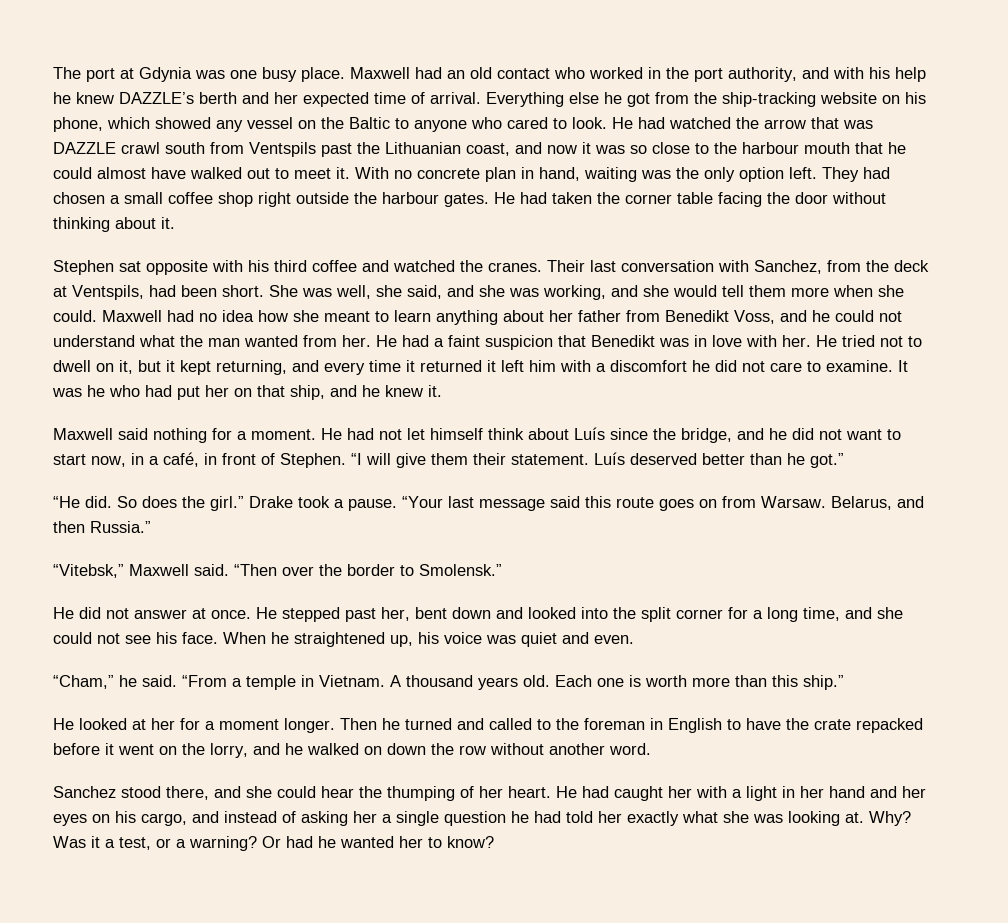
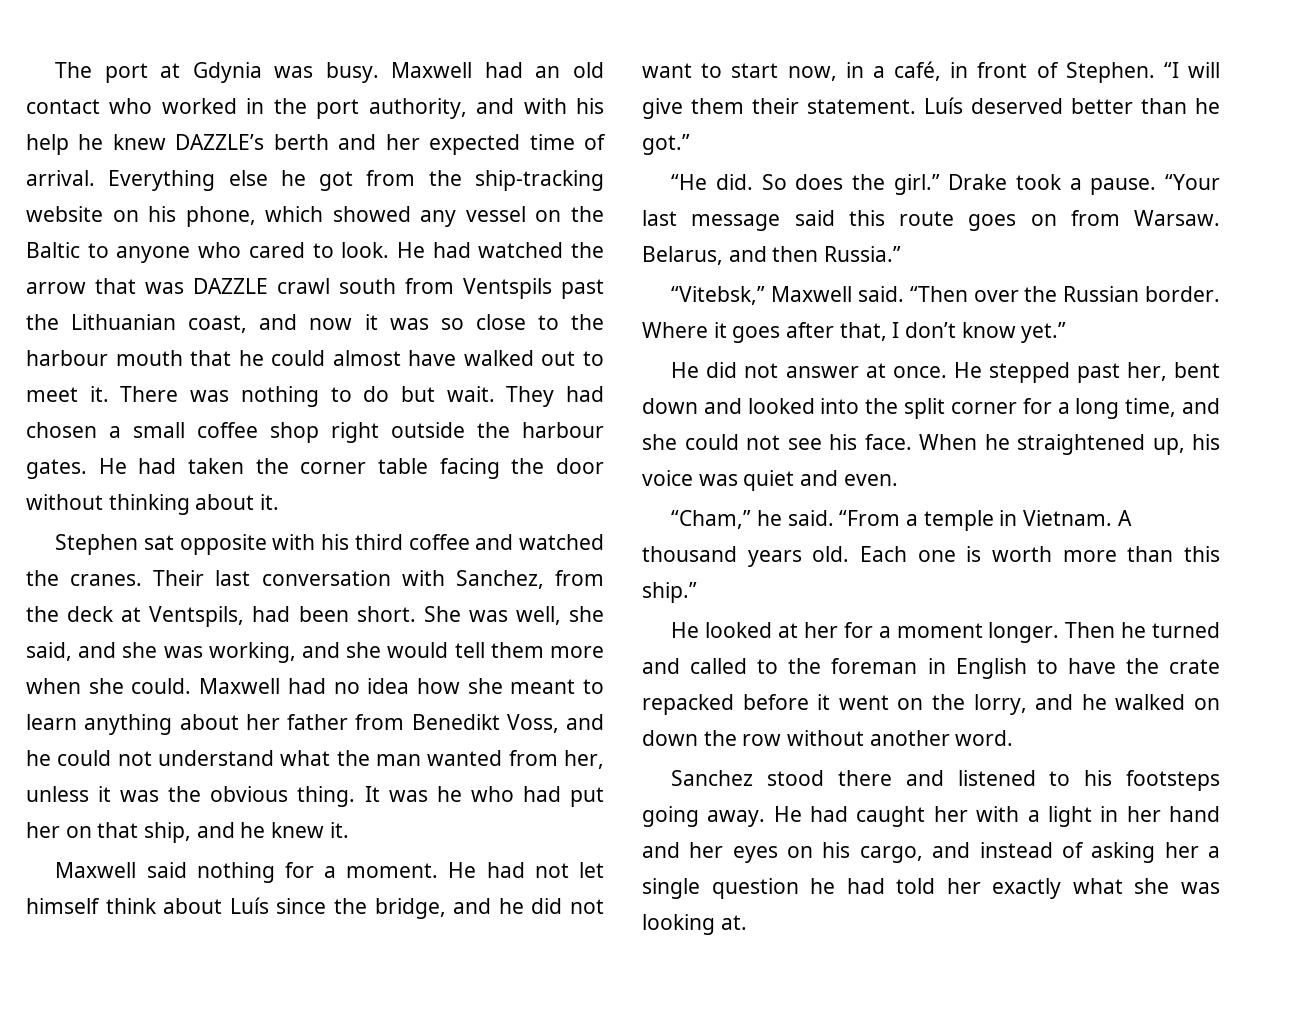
- The port at Gdynia was one busy place.
+ The port at Gdynia was busy.
- With no concrete plan in hand, waiting was the only option left.
+ There was nothing to do but wait.
- Maxwell had no idea how she meant to learn anything about her father from Benedikt Voss, and he could not understand what the man wanted from her. He had a faint suspicion that Benedikt was in love with her. He tried not to dwell on it, but it kept returning, and every time it returned it left him with a discomfort he did not care to examine.
+ Maxwell had no idea how she meant to learn anything about her father from Benedikt Voss, and he could not understand what the man wanted from her, unless it was the obvious thing.
- “Then over the border to Smolensk.”
+ “Then over the Russian border. Where it goes after that, I don’t know yet.”
- Sanchez stood there, and she could hear the thumping of her heart.
+ Sanchez stood there and listened to his footsteps going away.
- Why? Was it a test, or a warning? Or had he wanted her to know?

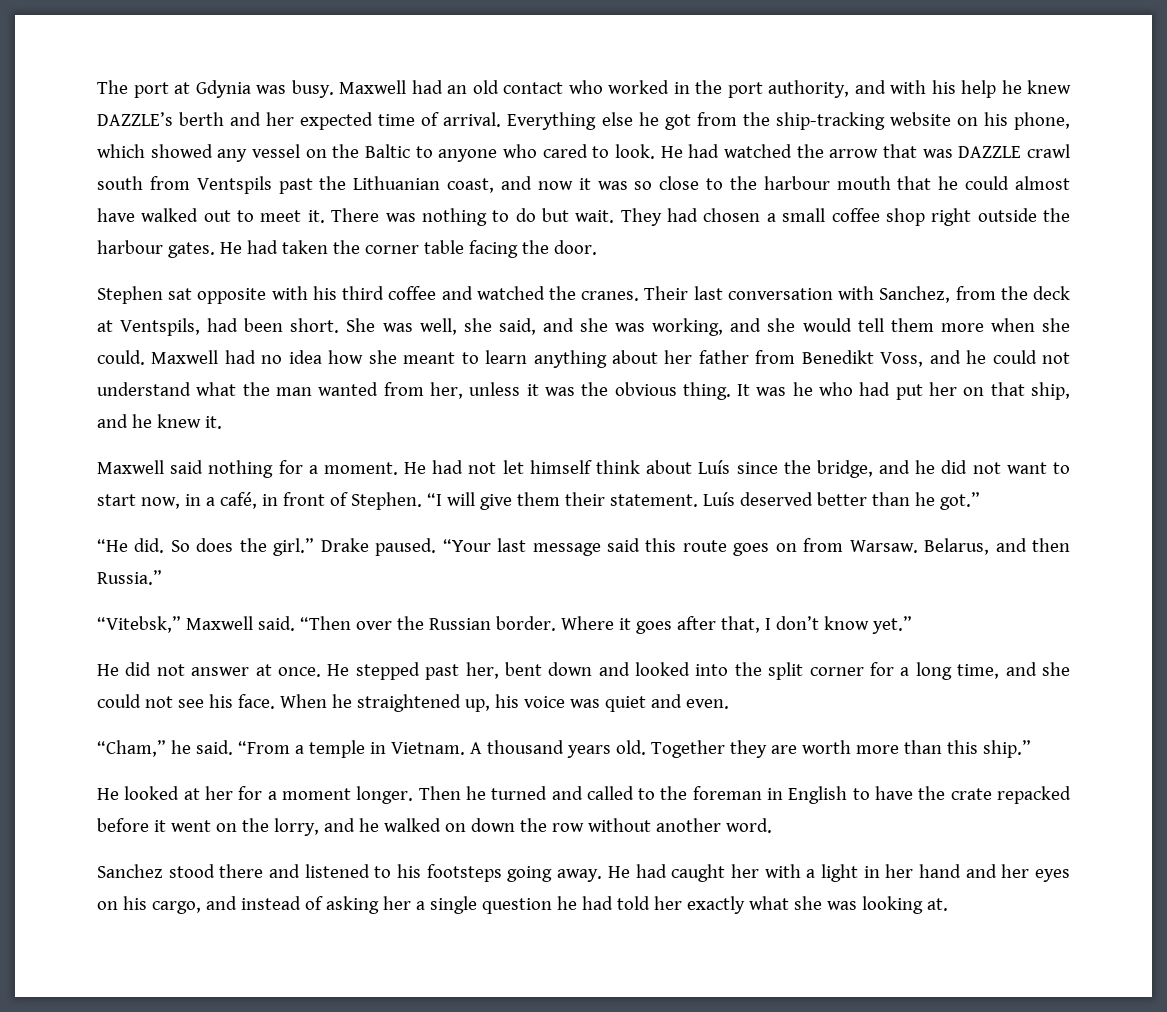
- He had taken the corner table facing the door without thinking about it.
+ He had taken the corner table facing the door.
- Drake took a pause.
+ Drake paused.
- Each one is worth more than this ship.”
+ Together they are worth more than this ship.”

